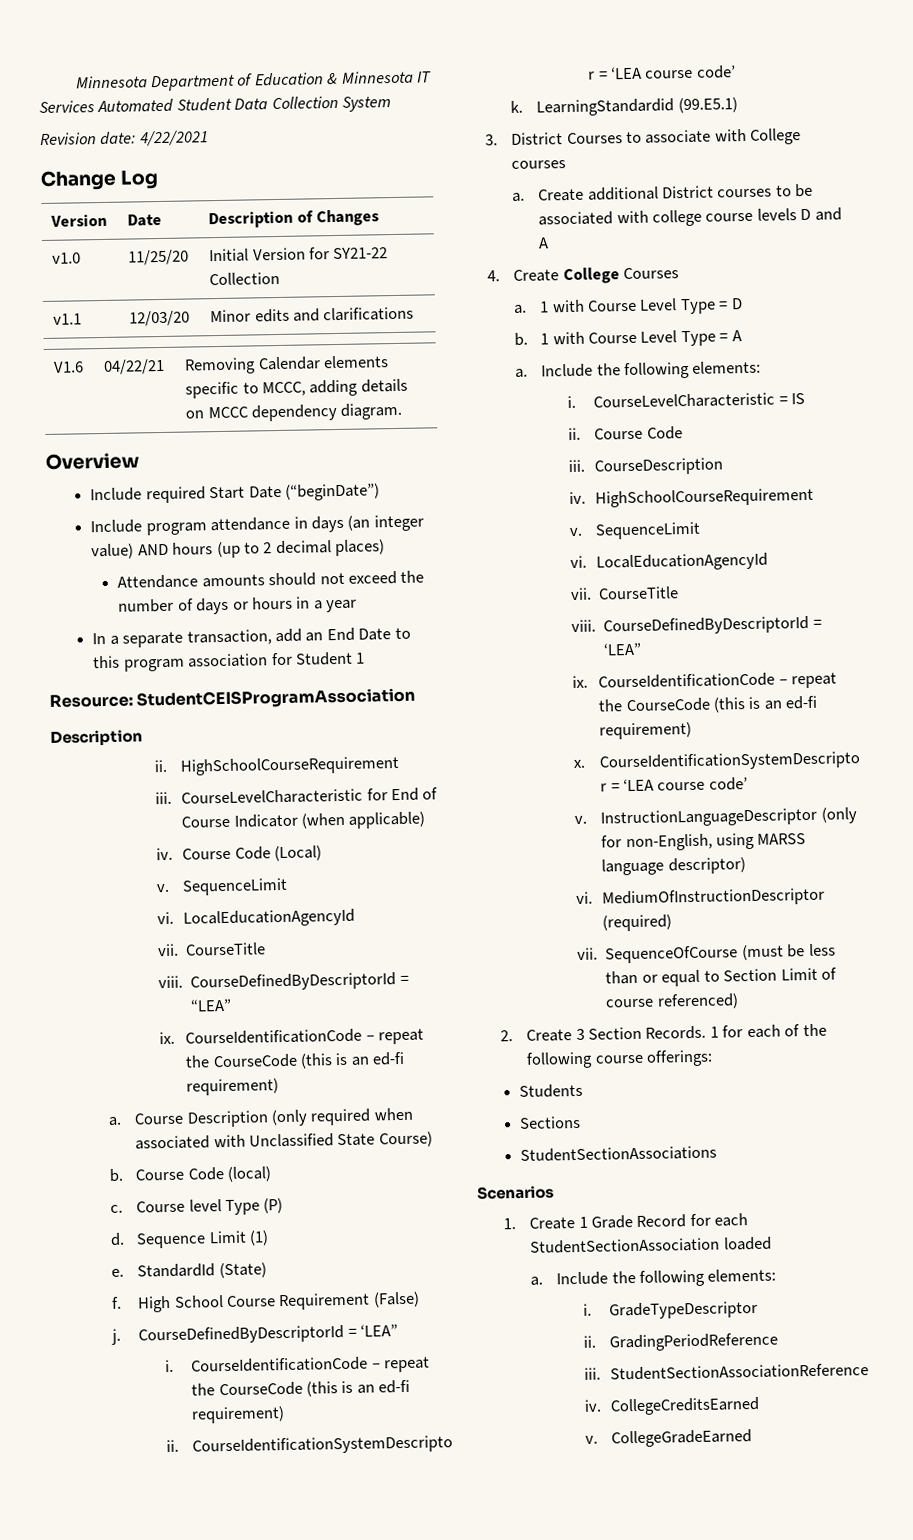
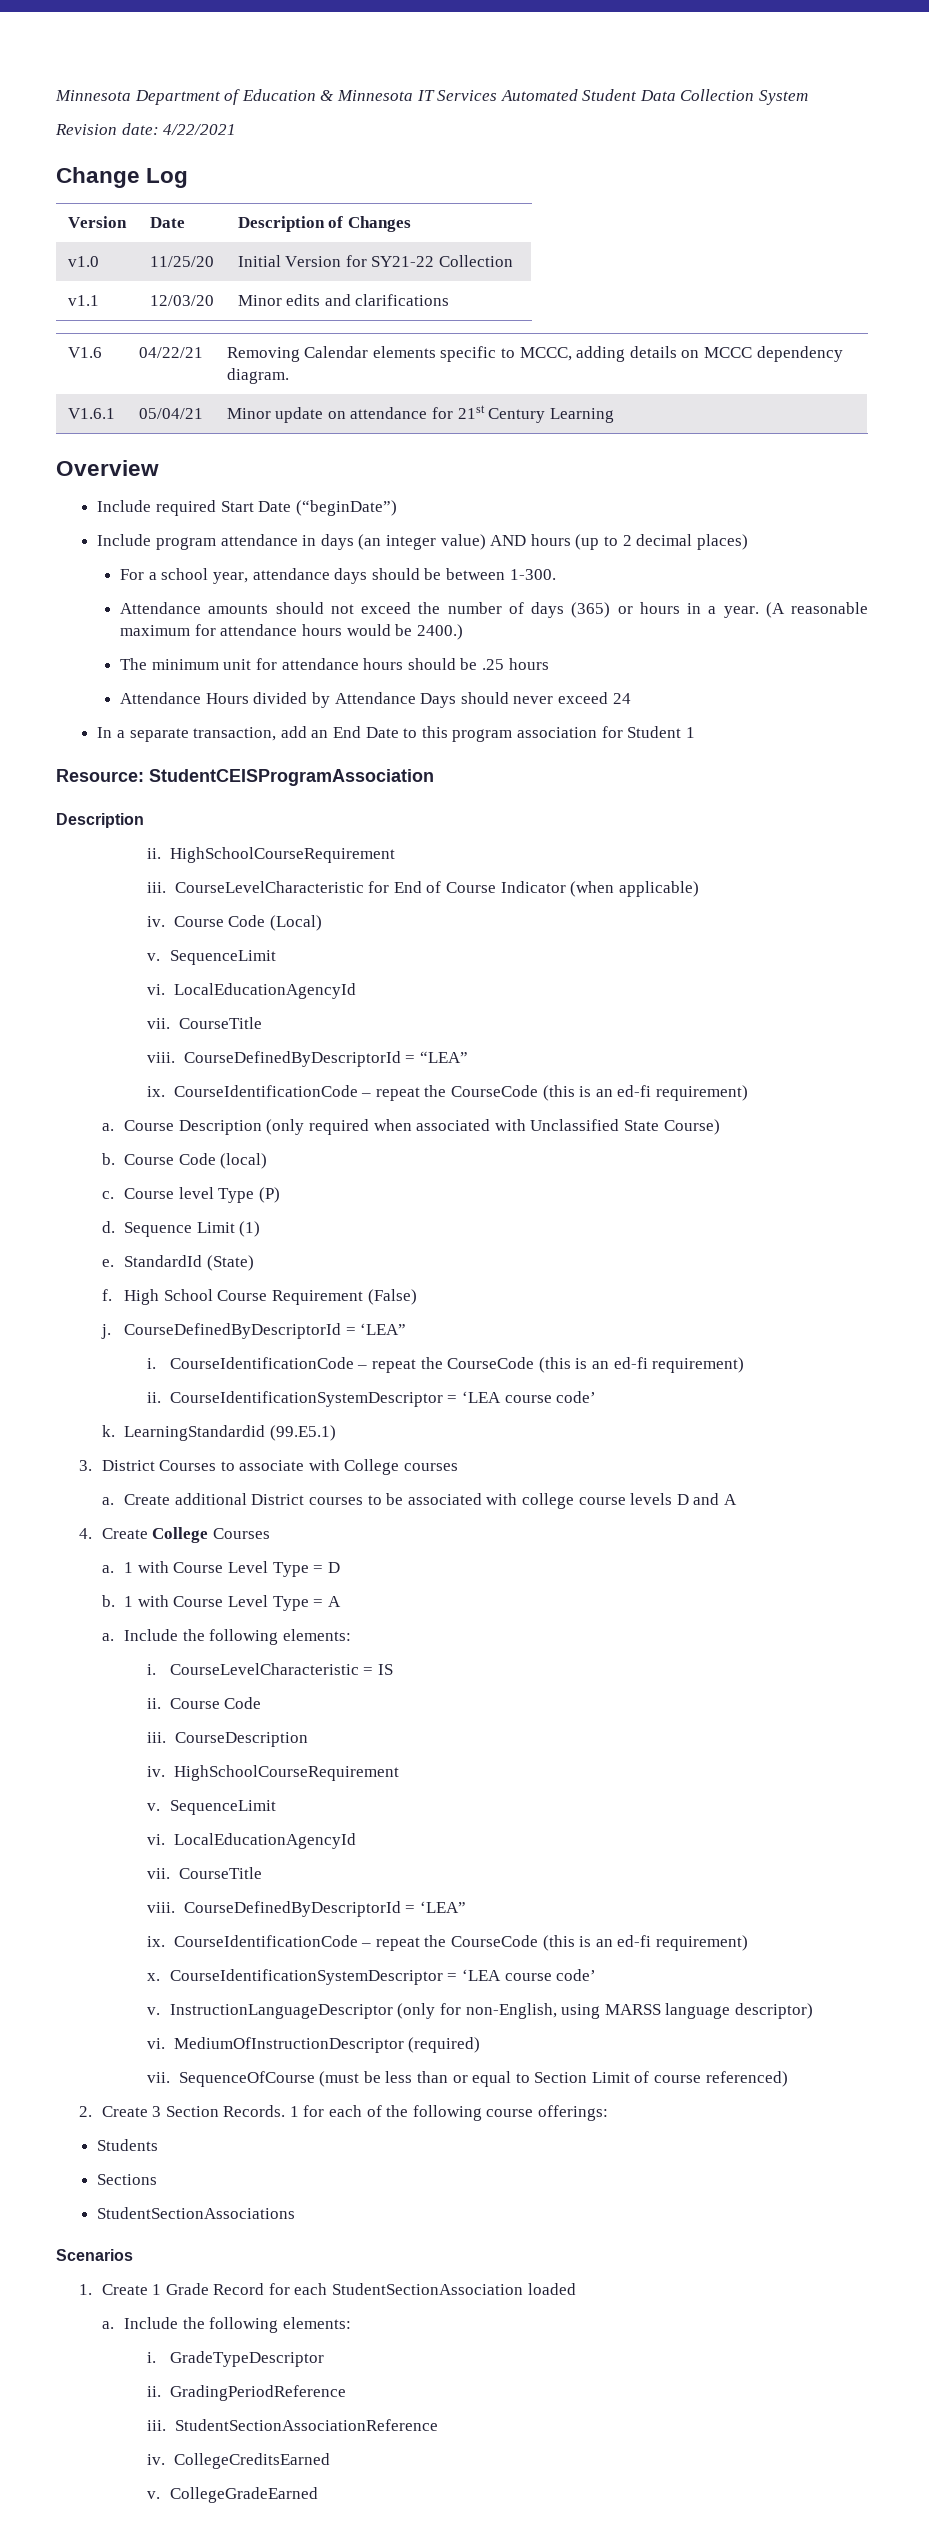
+ V1.6.1 | 05/04/21 | Minor update on attendance for 21st Century Learning
+ For a school year, attendance days should be between 1-300.
- Attendance amounts should not exceed the number of days or hours in a year
+ Attendance amounts should not exceed the number of days (365) or hours in a year. (A reasonable maximum for attendance hours would be 2400.)
+ The minimum unit for attendance hours should be .25 hours
+ Attendance Hours divided by Attendance Days should never exceed 24

